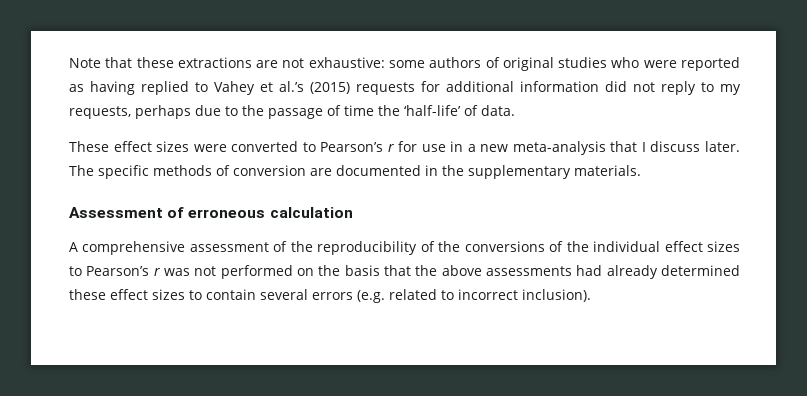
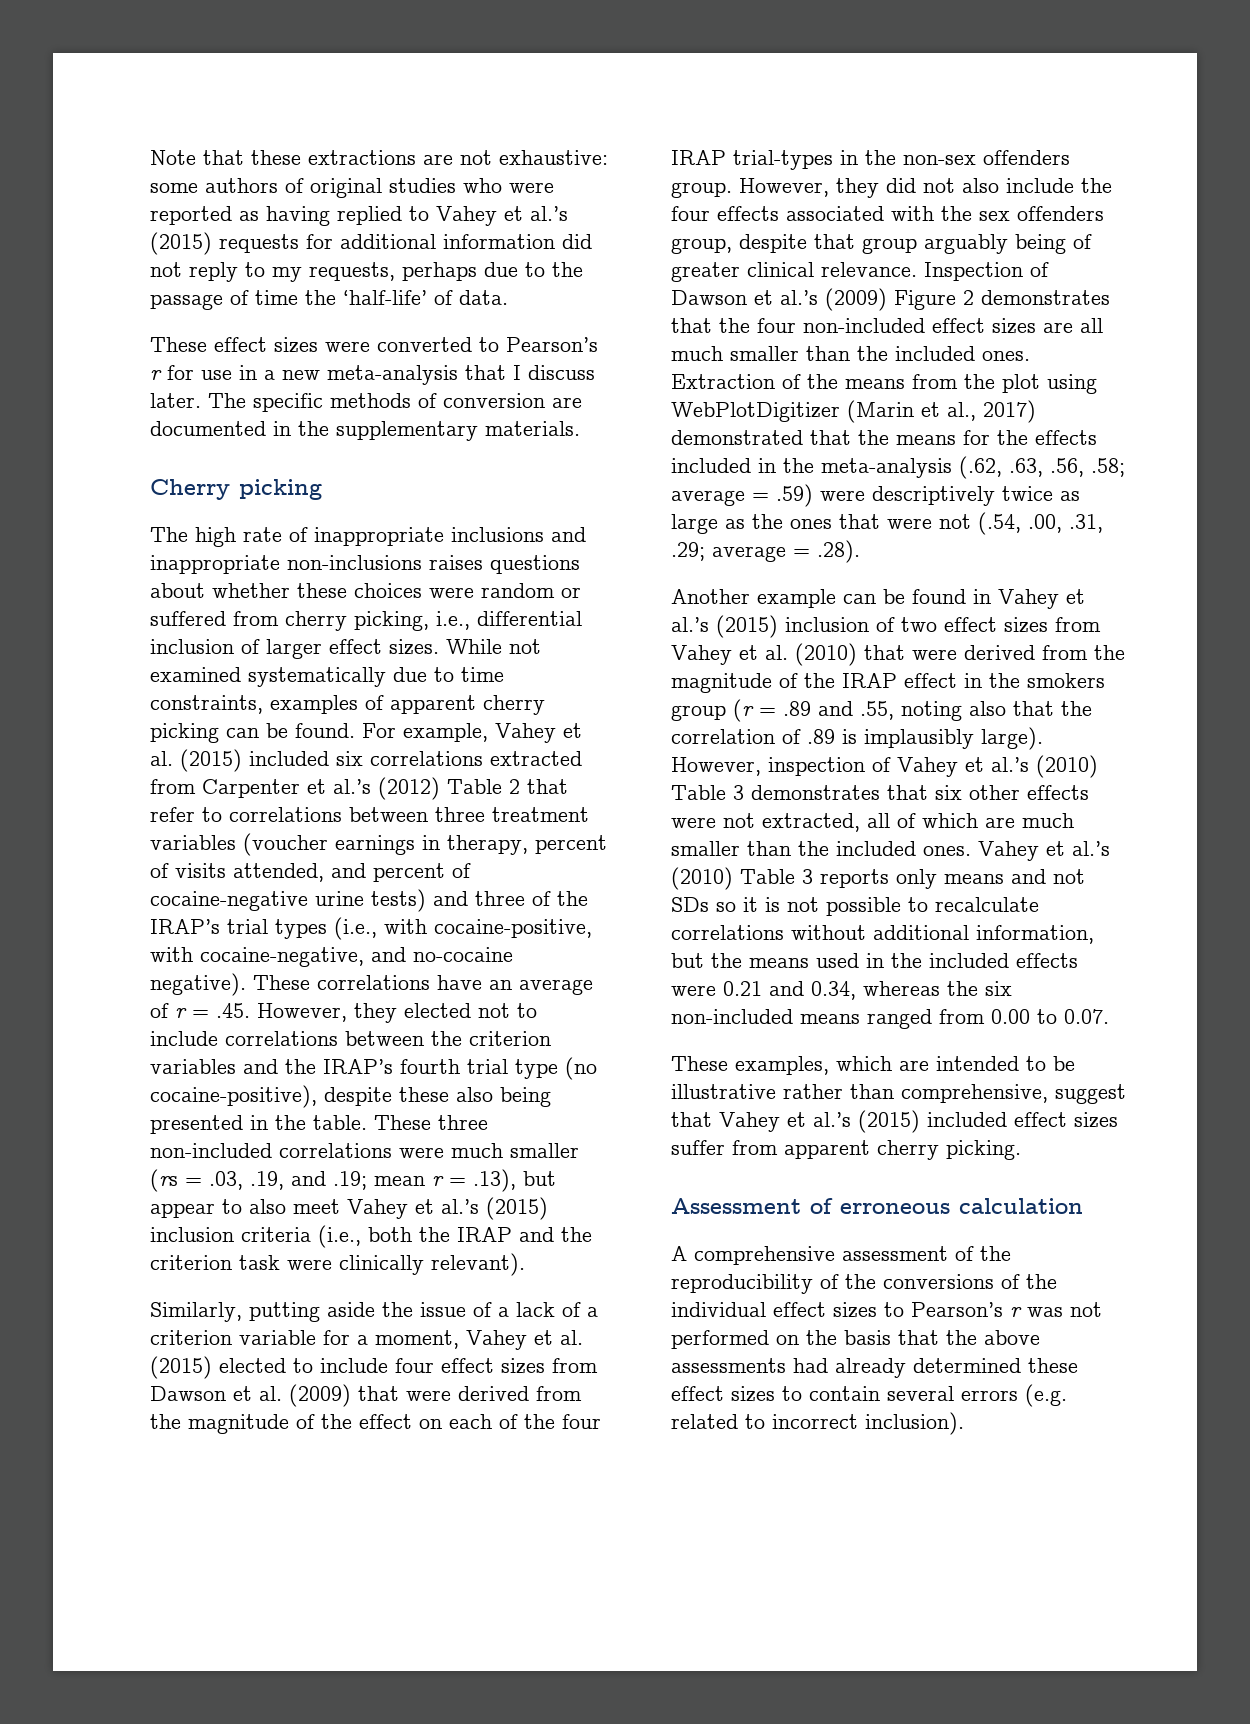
+ Cherry picking
+ The high rate of inappropriate inclusions and inappropriate non-inclusions raises questions about whether these choices were random or suffered from cherry picking, i.e., differential inclusion of larger effect sizes. While not examined systematically due to time constraints, examples of apparent cherry picking can be found. For example, Vahey et al. (2015) included six correlations extracted from Carpenter et al.’s (2012) Table 2 that refer to correlations between three treatment variables (voucher earnings in therapy, percent of visits attended, and percent of cocaine-negative urine tests) and three of the IRAP’s trial types (i.e., with cocaine-positive, with cocaine-negative, and no-cocaine negative). These correlations have an average of r = .45. However, they elected not to include correlations between the criterion variables and the IRAP’s fourth trial type (no cocaine-positive), despite these also being presented in the table. These three non-included correlations were much smaller (rs = .03, .19, and .19; mean r = .13), but appear to also meet Vahey et al.’s (2015) inclusion criteria (i.e., both the IRAP and the criterion task were clinically relevant).
+ Similarly, putting aside the issue of a lack of a criterion variable for a moment, Vahey et al. (2015) elected to include four effect sizes from Dawson et al. (2009) that were derived from the magnitude of the effect on each of the four IRAP trial-types in the non-sex offenders group. However, they did not also include the four effects associated with the sex offenders group, despite that group arguably being of greater clinical relevance. Inspection of Dawson et al.’s (2009) Figure 2 demonstrates that the four non-included effect sizes are all much smaller than the included ones. Extraction of the means from the plot using WebPlotDigitizer (Marin et al., 2017) demonstrated that the means for the effects included in the meta-analysis (.62, .63, .56, .58; average = .59) were descriptively twice as large as the ones that were not (.54, .00, .31, .29; average = .28).
+ Another example can be found in Vahey et al.’s (2015) inclusion of two effect sizes from Vahey et al. (2010) that were derived from the magnitude of the IRAP effect in the smokers group (r = .89 and .55, noting also that the correlation of .89 is implausibly large). However, inspection of Vahey et al.’s (2010) Table 3 demonstrates that six other effects were not extracted, all of which are much smaller than the included ones. Vahey et al.’s (2010) Table 3 reports only means and not SDs so it is not possible to recalculate correlations without additional information, but the means used in the included effects were 0.21 and 0.34, whereas the six non-included means ranged from 0.00 to 0.07.
+ These examples, which are intended to be illustrative rather than comprehensive, suggest that Vahey et al.’s (2015) included effect sizes suffer from apparent cherry picking.

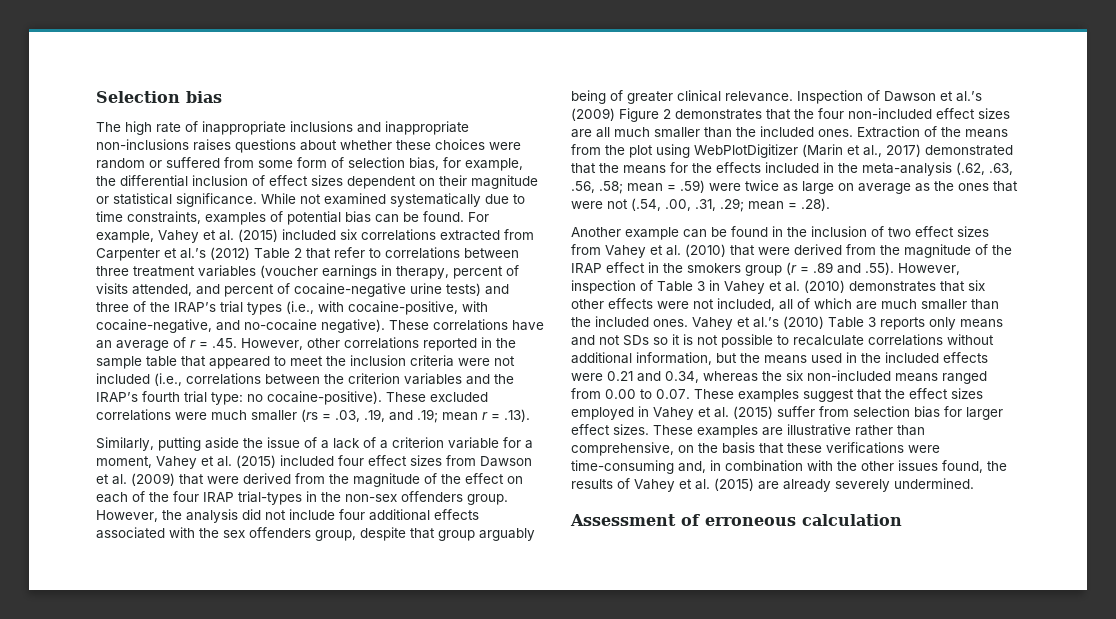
- Note that these extractions are not exhaustive: some authors of original studies who were reported as having replied to Vahey et al.’s (2015) requests for additional information did not reply to my requests, perhaps due to the passage of time the ‘half-life’ of data.
- These effect sizes were converted to Pearson’s r for use in a new meta-analysis that I discuss later. The specific methods of conversion are documented in the supplementary materials.
- Cherry picking
+ Selection bias
- The high rate of inappropriate inclusions and inappropriate non-inclusions raises questions about whether these choices were random or suffered from cherry picking, i.e., differential inclusion of larger effect sizes.
+ The high rate of inappropriate inclusions and inappropriate non-inclusions raises questions about whether these choices were random or suffered from some form of selection bias, for example, the differential inclusion of effect sizes dependent on their magnitude or statistical significance.
- While not examined systematically due to time constraints, examples of apparent cherry picking can be found.
+ While not examined systematically due to time constraints, examples of potential bias can be found.
- These correlations have an average of r = .45. However, they elected not to include correlations between the criterion variables and the IRAP’s fourth trial type (no cocaine-positive), despite these also being presented in the table. These three non-included correlations were much smaller (rs = .03, .19, and .19; mean r = .13), but appear to also meet Vahey et al.’s (2015) inclusion criteria (i.e., both the IRAP and the criterion task were clinically relevant).
+ These correlations have an average of r = .45. However, other correlations reported in the sample table that appeared to meet the inclusion criteria were not included (i.e., correlations between the criterion variables and the IRAP’s fourth trial type: no cocaine-positive). These excluded correlations were much smaller (rs = .03, .19, and .19; mean r = .13).
- Similarly, putting aside the issue of a lack of a criterion variable for a moment, Vahey et al. (2015) elected to include four effect sizes from Dawson et al. (2009) that were derived from the magnitude of the effect on each of the four IRAP trial-types in the non-sex offenders group.
+ Similarly, putting aside the issue of a lack of a criterion variable for a moment, Vahey et al. (2015) included four effect sizes from Dawson et al. (2009) that were derived from the magnitude of the effect on each of the four IRAP trial-types in the non-sex offenders group.
- However, they did not also include the four effects associated with the sex offenders group, despite that group arguably being of greater clinical relevance.
+ However, the analysis did not include four additional effects associated with the sex offenders group, despite that group arguably being of greater clinical relevance.
- Extraction of the means from the plot using WebPlotDigitizer (Marin et al., 2017) demonstrated that the means for the effects included in the meta-analysis (.62, .63, .56, .58; average = .59) were descriptively twice as large as the ones that were not (.54, .00, .31, .29; average = .28).
+ Extraction of the means from the plot using WebPlotDigitizer (Marin et al., 2017) demonstrated that the means for the effects included in the meta-analysis (.62, .63, .56, .58; mean = .59) were twice as large on average as the ones that were not (.54, .00, .31, .29; mean = .28).
- Another example can be found in Vahey et al.’s (2015) inclusion of two effect sizes from Vahey et al. (2010) that were derived from the magnitude of the IRAP effect in the smokers group (r = .89 and .55, noting also that the correlation of .89 is implausibly large). However, inspection of Vahey et al.’s (2010) Table 3 demonstrates that six other effects were not extracted, all of which are much smaller than the included ones.
+ Another example can be found in the inclusion of two effect sizes from Vahey et al. (2010) that were derived from the magnitude of the IRAP effect in the smokers group (r = .89 and .55). However, inspection of Table 3 in Vahey et al. (2010) demonstrates that six other effects were not included, all of which are much smaller than the included ones.
- Vahey et al.’s (2010) Table 3 reports only means and not SDs so it is not possible to recalculate correlations without additional information, but the means used in the included effects were 0.21 and 0.34, whereas the six non-included means ranged from 0.00 to 0.07.
- These examples, which are intended to be illustrative rather than comprehensive, suggest that Vahey et al.’s (2015) included effect sizes suffer from apparent cherry picking.
+ Vahey et al.’s (2010) Table 3 reports only means and not SDs so it is not possible to recalculate correlations without additional information, but the means used in the included effects were 0.21 and 0.34, whereas the six non-included means ranged from 0.00 to 0.07. These examples suggest that the effect sizes employed in Vahey et al. (2015) suffer from selection bias for larger effect sizes. These examples are illustrative rather than comprehensive, on the basis that these verifications were time-consuming and, in combination with the other issues found, the results of Vahey et al. (2015) are already severely undermined.
  Assessment of erroneous calculation
- A comprehensive assessment of the reproducibility of the conversions of the individual effect sizes to Pearson’s r was not performed on the basis that the above assessments had already determined these effect sizes to contain several errors (e.g. related to incorrect inclusion).

